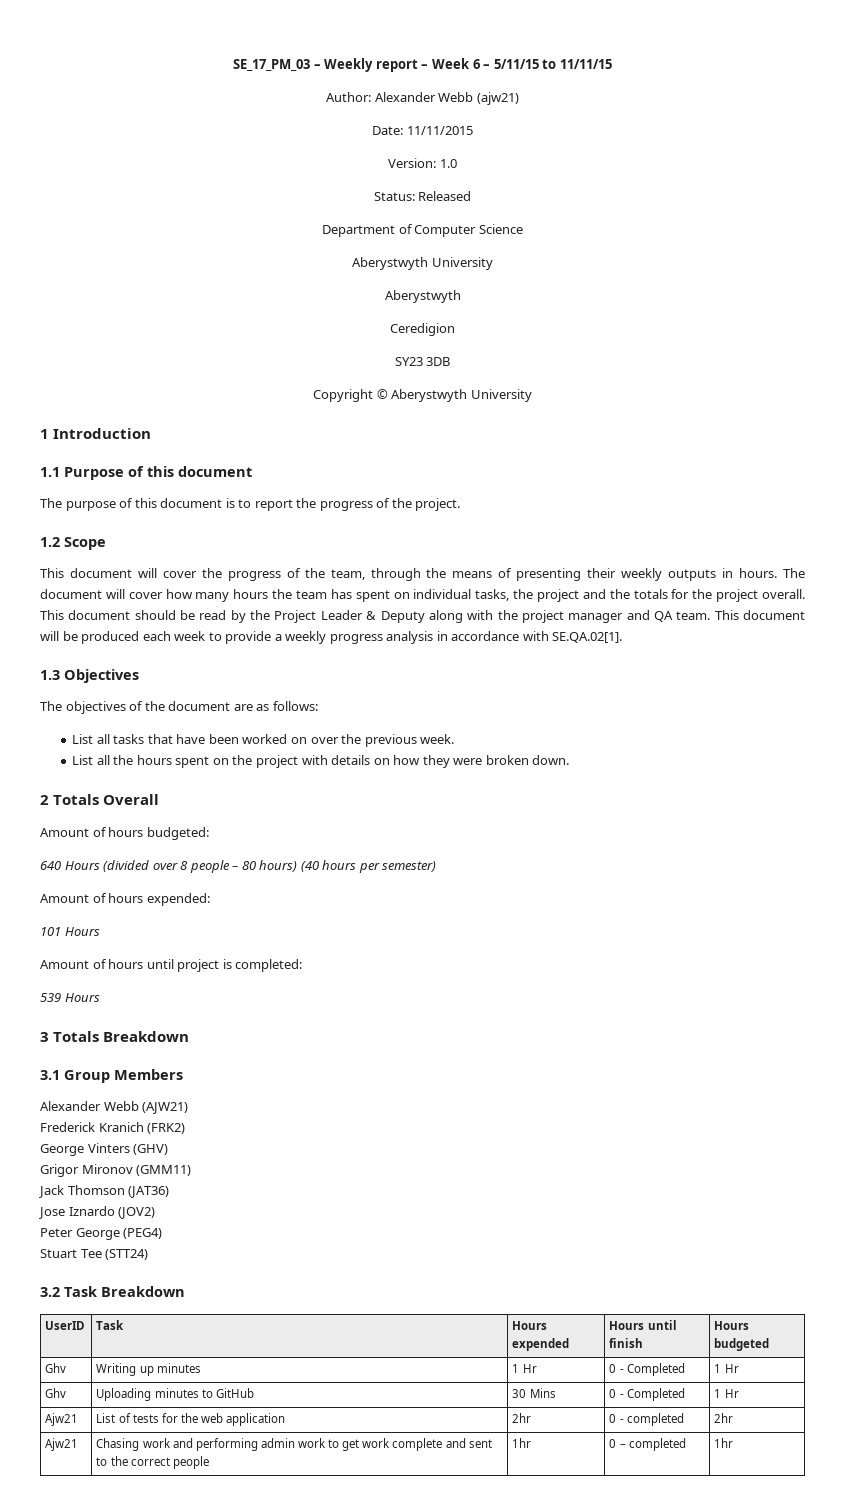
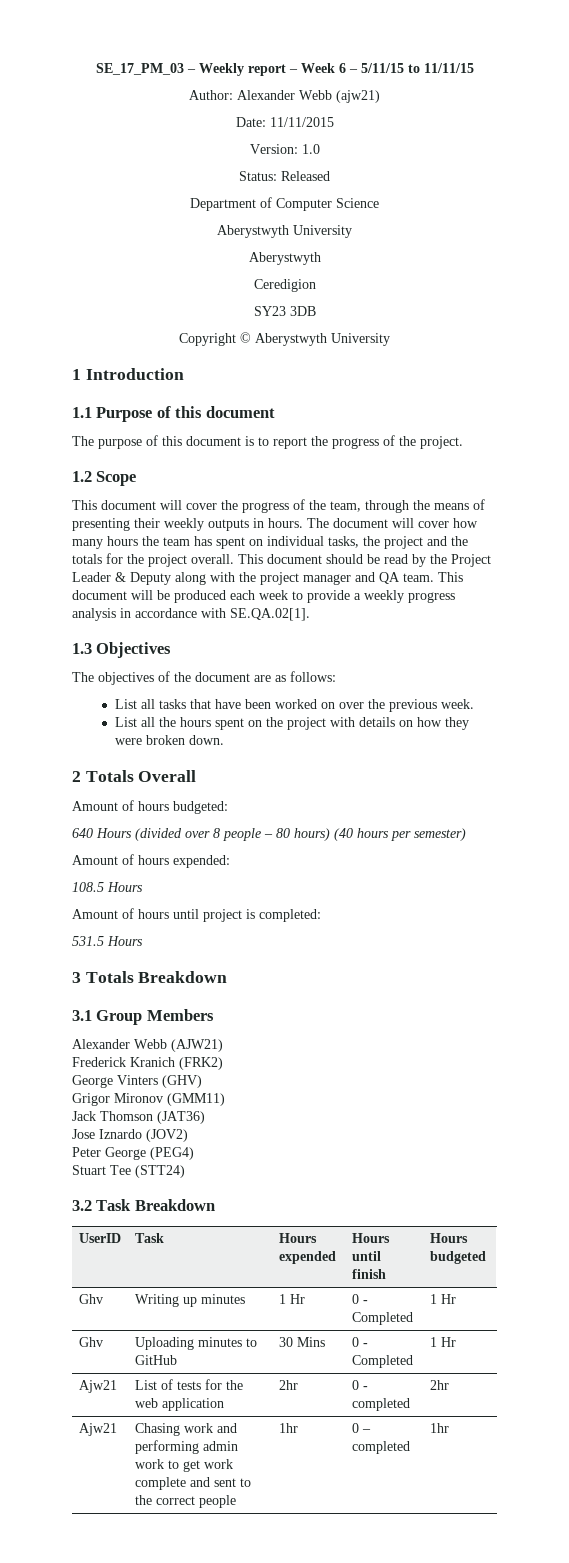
- 101 Hours
+ 108.5 Hours
- 539 Hours
+ 531.5 Hours

